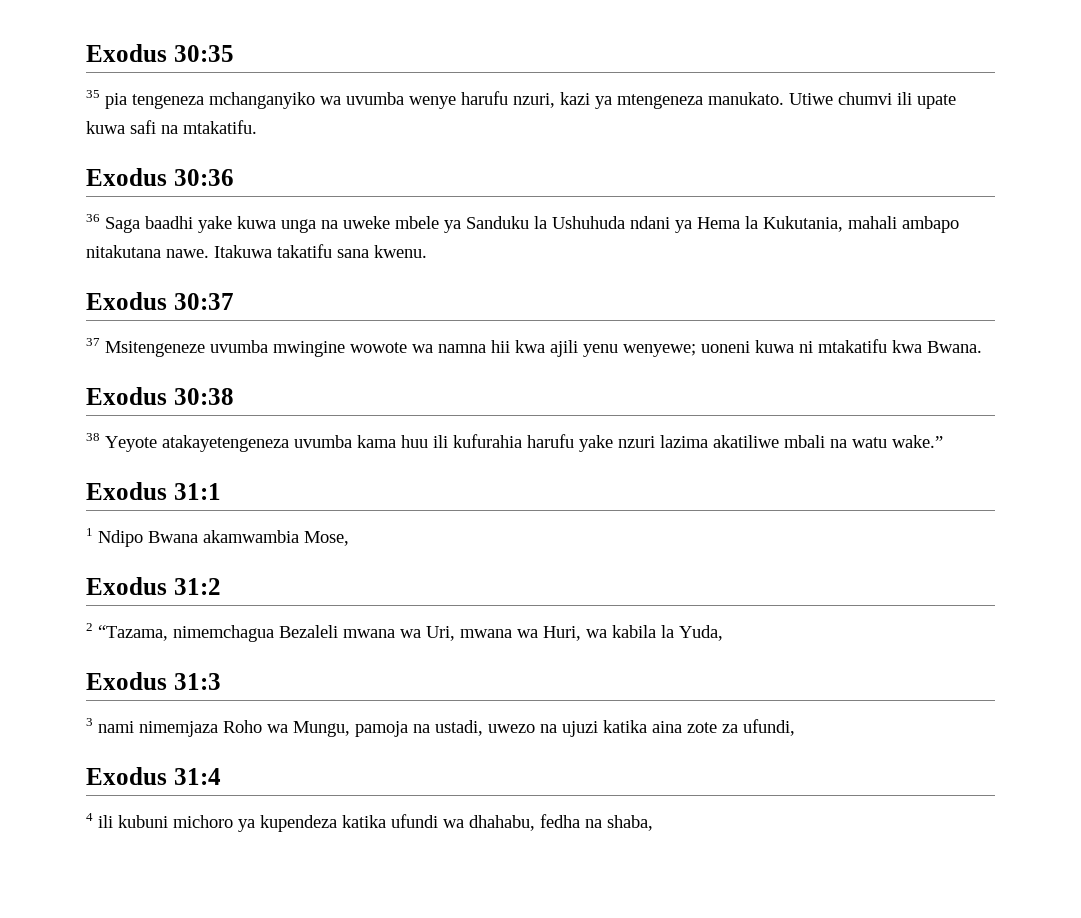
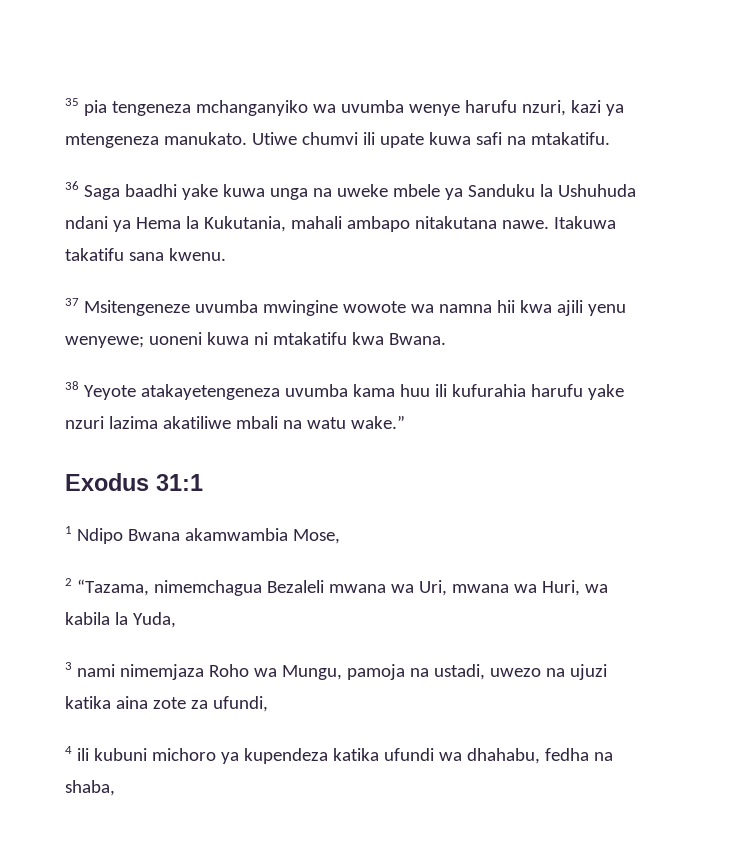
- Exodus 30:35
- Exodus 30:36
- Exodus 30:37
- Exodus 30:38
- Exodus 31:2
- Exodus 31:3
- Exodus 31:4

